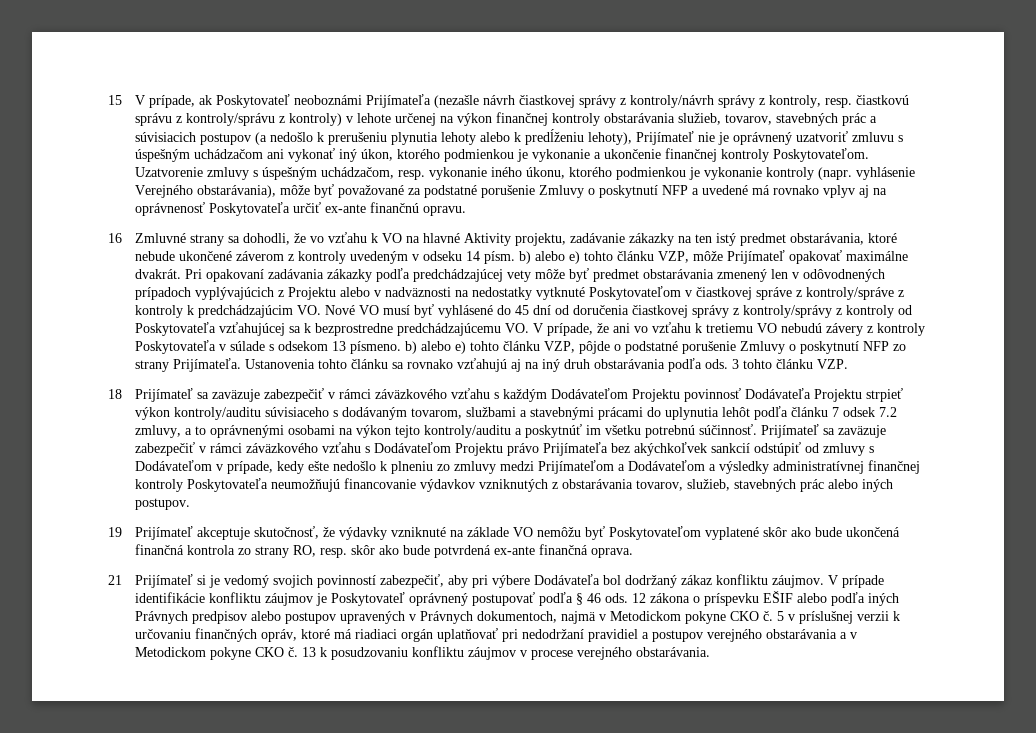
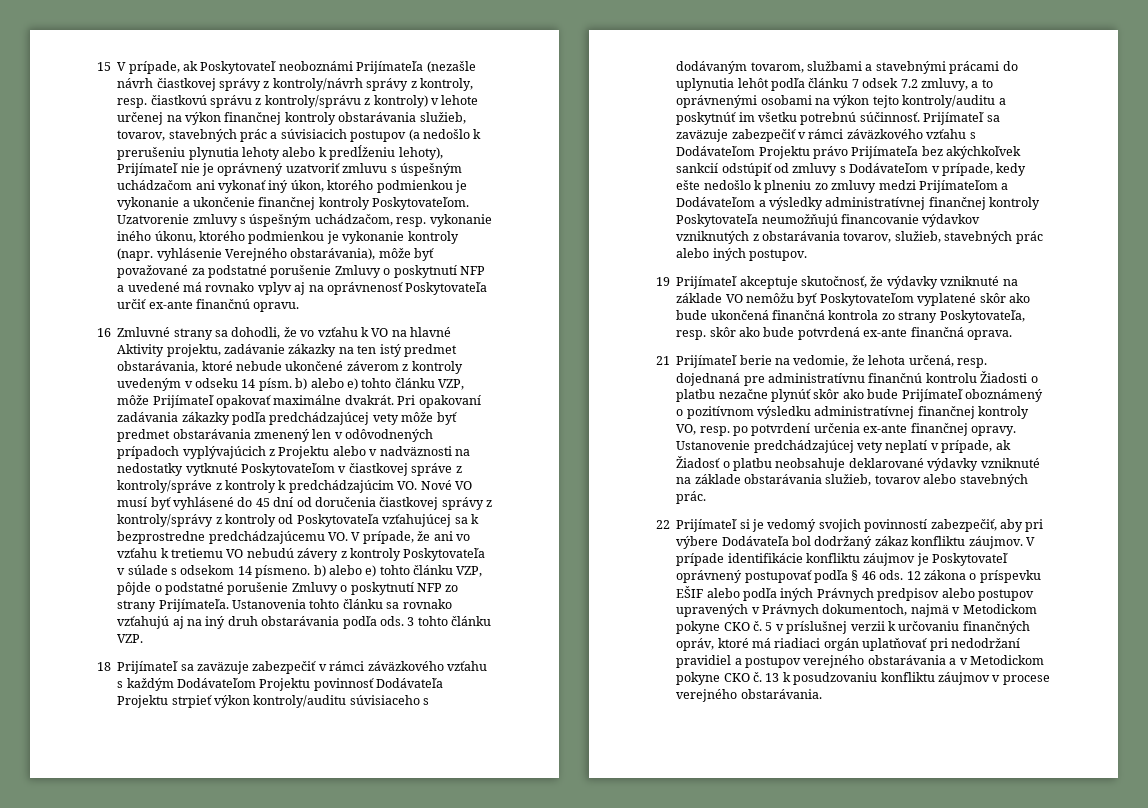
- Pri opakovaní zadávania zákazky podľa predchádzajúcej vety môže byť predmet obstarávania zmenený len v odôvodnených prípadoch vyplývajúcich z Projektu alebo v nadväznosti na nedostatky vytknuté Poskytovateľom v čiastkovej správe z kontroly/správe z kontroly k predchádzajúcim VO. Nové VO musí byť vyhlásené do 45 dní od doručenia čiastkovej správy z kontroly/správy z kontroly od Poskytovateľa vzťahujúcej sa k bezprostredne predchádzajúcemu VO. V prípade, že ani vo vzťahu k tretiemu VO nebudú závery z kontroly Poskytovateľa v súlade s odsekom 13 písmeno. b) alebo e) tohto článku VZP, pôjde o podstatné porušenie Zmluvy o poskytnutí NFP zo strany Prijímateľa.
+ Pri opakovaní zadávania zákazky podľa predchádzajúcej vety môže byť predmet obstarávania zmenený len v odôvodnených prípadoch vyplývajúcich z Projektu alebo v nadväznosti na nedostatky vytknuté Poskytovateľom v čiastkovej správe z kontroly/správe z kontroly k predchádzajúcim VO. Nové VO musí byť vyhlásené do 45 dní od doručenia čiastkovej správy z kontroly/správy z kontroly od Poskytovateľa vzťahujúcej sa k bezprostredne predchádzajúcemu VO. V prípade, že ani vo vzťahu k tretiemu VO nebudú závery z kontroly Poskytovateľa v súlade s odsekom 14 písmeno. b) alebo e) tohto článku VZP, pôjde o podstatné porušenie Zmluvy o poskytnutí NFP zo strany Prijímateľa.
- 19 Prijímateľ akceptuje skutočnosť, že výdavky vzniknuté na základe VO nemôžu byť Poskytovateľom vyplatené skôr ako bude ukončená finančná kontrola zo strany RO, resp. skôr ako bude potvrdená ex-ante finančná oprava.
+ 19 Prijímateľ akceptuje skutočnosť, že výdavky vzniknuté na základe VO nemôžu byť Poskytovateľom vyplatené skôr ako bude ukončená finančná kontrola zo strany Poskytovateľa, resp. skôr ako bude potvrdená ex-ante finančná oprava.
- 21 Prijímateľ si je vedomý svojich povinností zabezpečiť, aby pri výbere Dodávateľa bol dodržaný zákaz konfliktu záujmov.
+ 21 Prijímateľ berie na vedomie, že lehota určená, resp. dojednaná pre administratívnu finančnú kontrolu Žiadosti o platbu nezačne plynúť skôr ako bude Prijímateľ oboznámený o pozitívnom výsledku administratívnej finančnej kontroly VO, resp. po potvrdení určenia ex-ante finančnej opravy. Ustanovenie predchádzajúcej vety neplatí v prípade, ak Žiadosť o platbu neobsahuje deklarované výdavky vzniknuté na základe obstarávania služieb, tovarov alebo stavebných prác.
+ 22 Prijímateľ si je vedomý svojich povinností zabezpečiť, aby pri výbere Dodávateľa bol dodržaný zákaz konfliktu záujmov.

